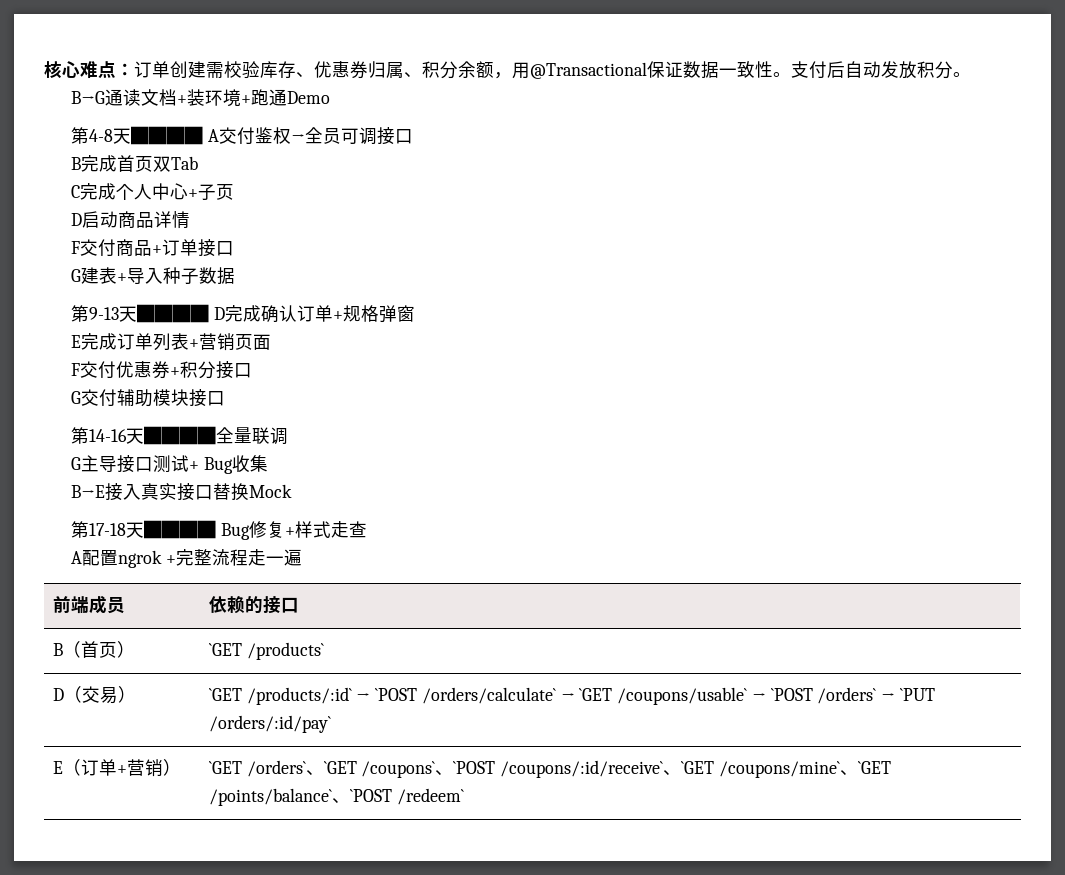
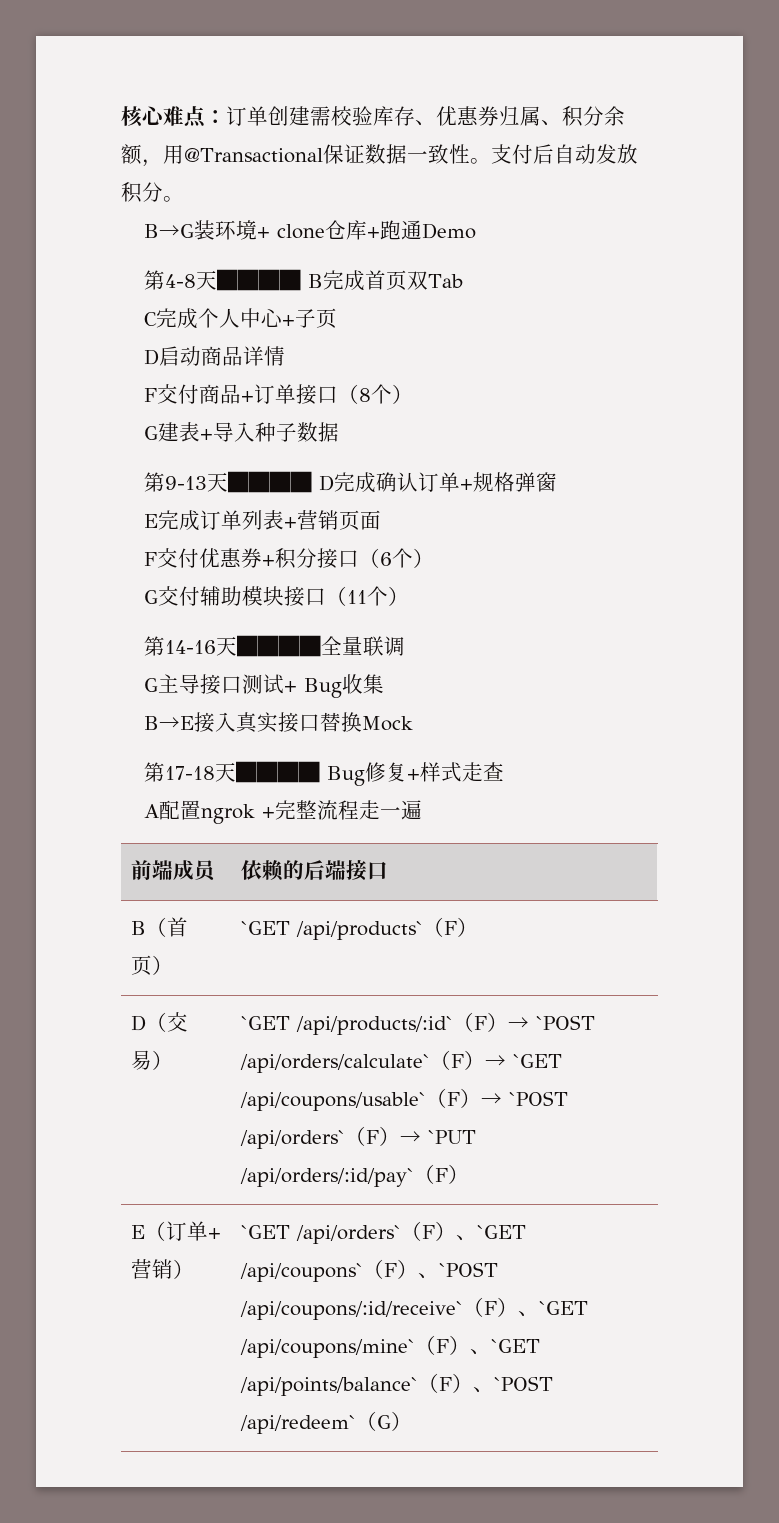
- B→G通读文档+装环境+跑通Demo
+ B→G装环境+ clone仓库+跑通Demo
- 第4-8天████ A交付鉴权→全员可调接口
- B完成首页双Tab
+ 第4-8天████ B完成首页双Tab
- F交付商品+订单接口
+ F交付商品+订单接口（8个）
- F交付优惠券+积分接口
+ F交付优惠券+积分接口（6个）
- G交付辅助模块接口
+ G交付辅助模块接口（11个）
- 前端成员 | 依赖的接口
+ 前端成员 | 依赖的后端接口
- B（首页） | `GET /products`
+ B（首页） | `GET /api/products`（F）
- D（交易） | `GET /products/:id` → `POST /orders/calculate` → `GET /coupons/usable` → `POST /orders` → `PUT /orders/:id/pay`
+ D（交易） | `GET /api/products/:id`（F）→ `POST /api/orders/calculate`（F）→ `GET /api/coupons/usable`（F）→ `POST /api/orders`（F）→ `PUT /api/orders/:id/pay`（F）
- E（订单+营销） | `GET /orders`、`GET /coupons`、`POST /coupons/:id/receive`、`GET /coupons/mine`、`GET /points/balance`、`POST /redeem`
+ E（订单+营销） | `GET /api/orders`（F）、`GET /api/coupons`（F）、`POST /api/coupons/:id/receive`（F）、`GET /api/coupons/mine`（F）、`GET /api/points/balance`（F）、`POST /api/redeem`（G）

